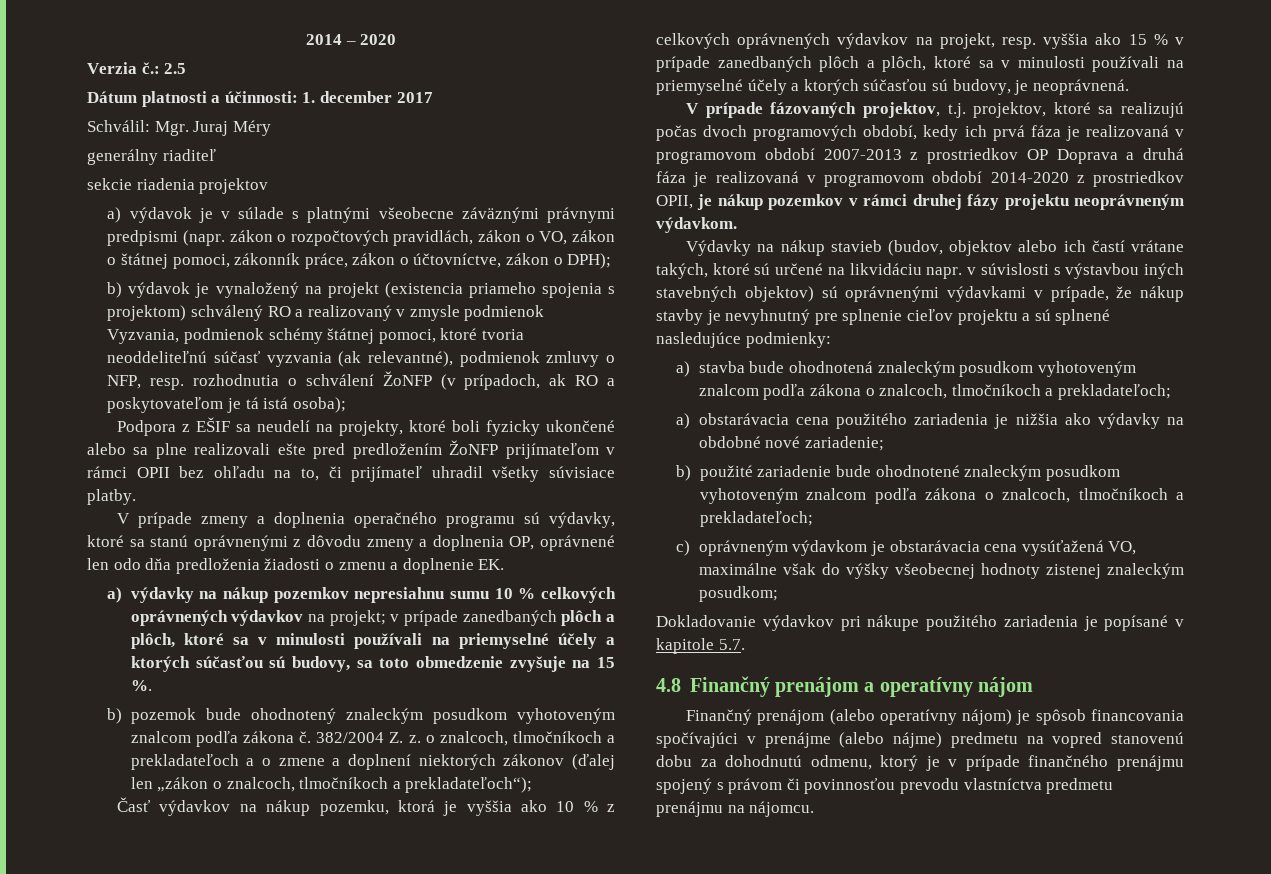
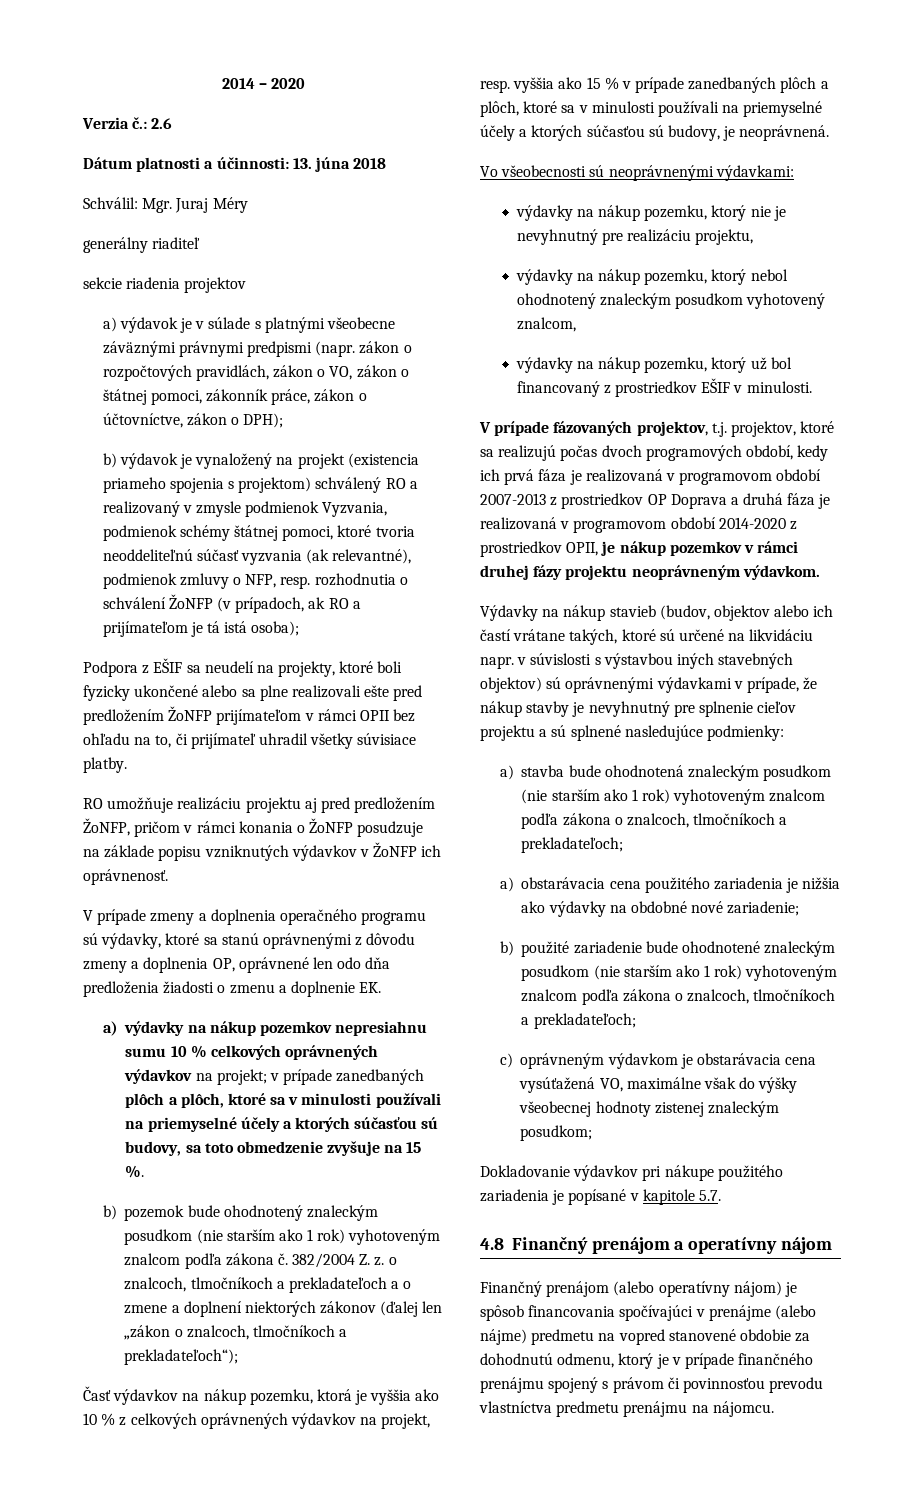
- Verzia č.: 2.5
+ Verzia č.: 2.6
- Dátum platnosti a účinnosti: 1. december 2017
+ Dátum platnosti a účinnosti: 13. júna 2018
- b) výdavok je vynaložený na projekt (existencia priameho spojenia s projektom) schválený RO a realizovaný v zmysle podmienok Vyzvania, podmienok schémy štátnej pomoci, ktoré tvoria neoddeliteľnú súčasť vyzvania (ak relevantné), podmienok zmluvy o NFP, resp. rozhodnutia o schválení ŽoNFP (v prípadoch, ak RO a poskytovateľom je tá istá osoba);
+ b) výdavok je vynaložený na projekt (existencia priameho spojenia s projektom) schválený RO a realizovaný v zmysle podmienok Vyzvania, podmienok schémy štátnej pomoci, ktoré tvoria neoddeliteľnú súčasť vyzvania (ak relevantné), podmienok zmluvy o NFP, resp. rozhodnutia o schválení ŽoNFP (v prípadoch, ak RO a prijímateľom je tá istá osoba);
+ RO umožňuje realizáciu projektu aj pred predložením ŽoNFP, pričom v rámci konania o ŽoNFP posudzuje na základe popisu vzniknutých výdavkov v ŽoNFP ich oprávnenosť.
- b) pozemok bude ohodnotený znaleckým posudkom vyhotoveným znalcom podľa zákona č.
+ b) pozemok bude ohodnotený znaleckým posudkom (nie starším ako 1 rok) vyhotoveným znalcom podľa zákona č.
+ Vo všeobecnosti sú neoprávnenými výdavkami:
+ výdavky na nákup pozemku, ktorý nie je nevyhnutný pre realizáciu projektu,
+ výdavky na nákup pozemku, ktorý nebol ohodnotený znaleckým posudkom vyhotovený znalcom,
+ výdavky na nákup pozemku, ktorý už bol financovaný z prostriedkov EŠIF v minulosti.
- a) stavba bude ohodnotená znaleckým posudkom vyhotoveným znalcom podľa zákona o znalcoch, tlmočníkoch a prekladateľoch;
+ a) stavba bude ohodnotená znaleckým posudkom (nie starším ako 1 rok) vyhotoveným znalcom podľa zákona o znalcoch, tlmočníkoch a prekladateľoch;
- b) použité zariadenie bude ohodnotené znaleckým posudkom vyhotoveným znalcom podľa zákona o znalcoch, tlmočníkoch a prekladateľoch;
+ b) použité zariadenie bude ohodnotené znaleckým posudkom (nie starším ako 1 rok) vyhotoveným znalcom podľa zákona o znalcoch, tlmočníkoch a prekladateľoch;
- Finančný prenájom (alebo operatívny nájom) je spôsob financovania spočívajúci v prenájme (alebo nájme) predmetu na vopred stanovenú dobu za dohodnutú odmenu, ktorý je v prípade finančného prenájmu spojený s právom či povinnosťou prevodu vlastníctva predmetu prenájmu na nájomcu.
+ Finančný prenájom (alebo operatívny nájom) je spôsob financovania spočívajúci v prenájme (alebo nájme) predmetu na vopred stanovené obdobie za dohodnutú odmenu, ktorý je v prípade finančného prenájmu spojený s právom či povinnosťou prevodu vlastníctva predmetu prenájmu na nájomcu.

